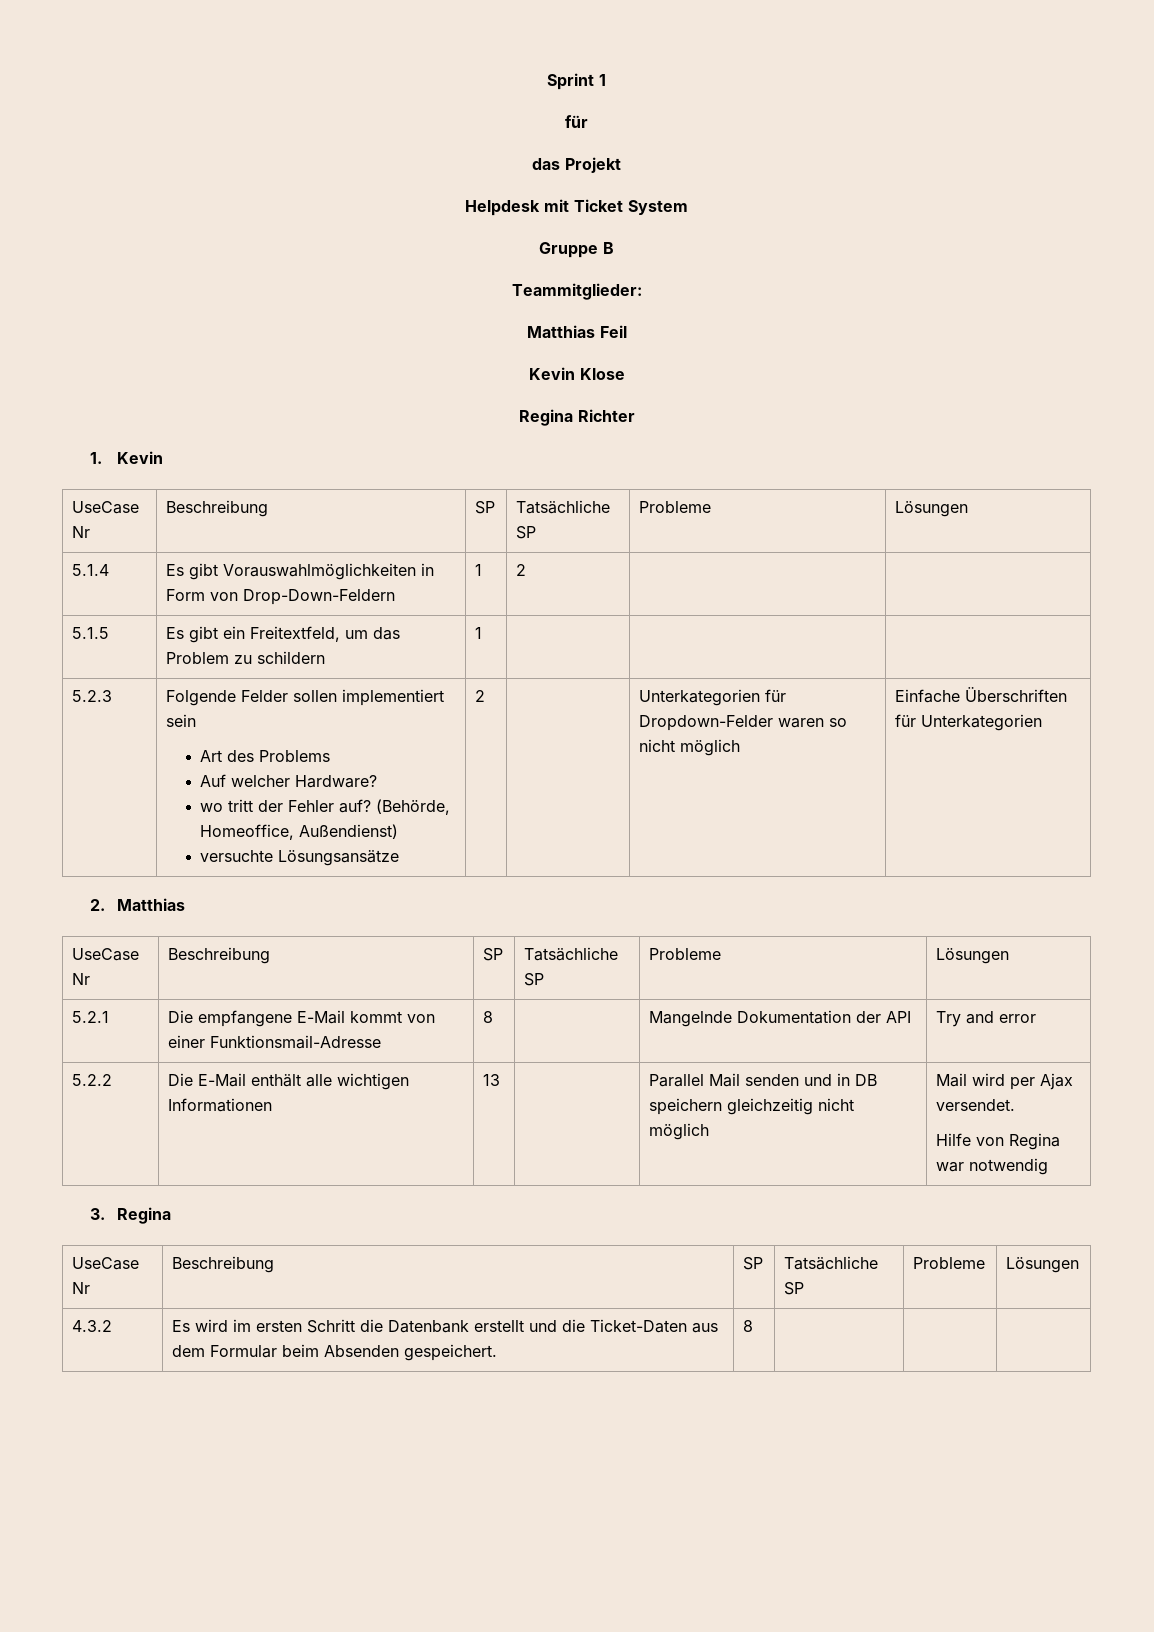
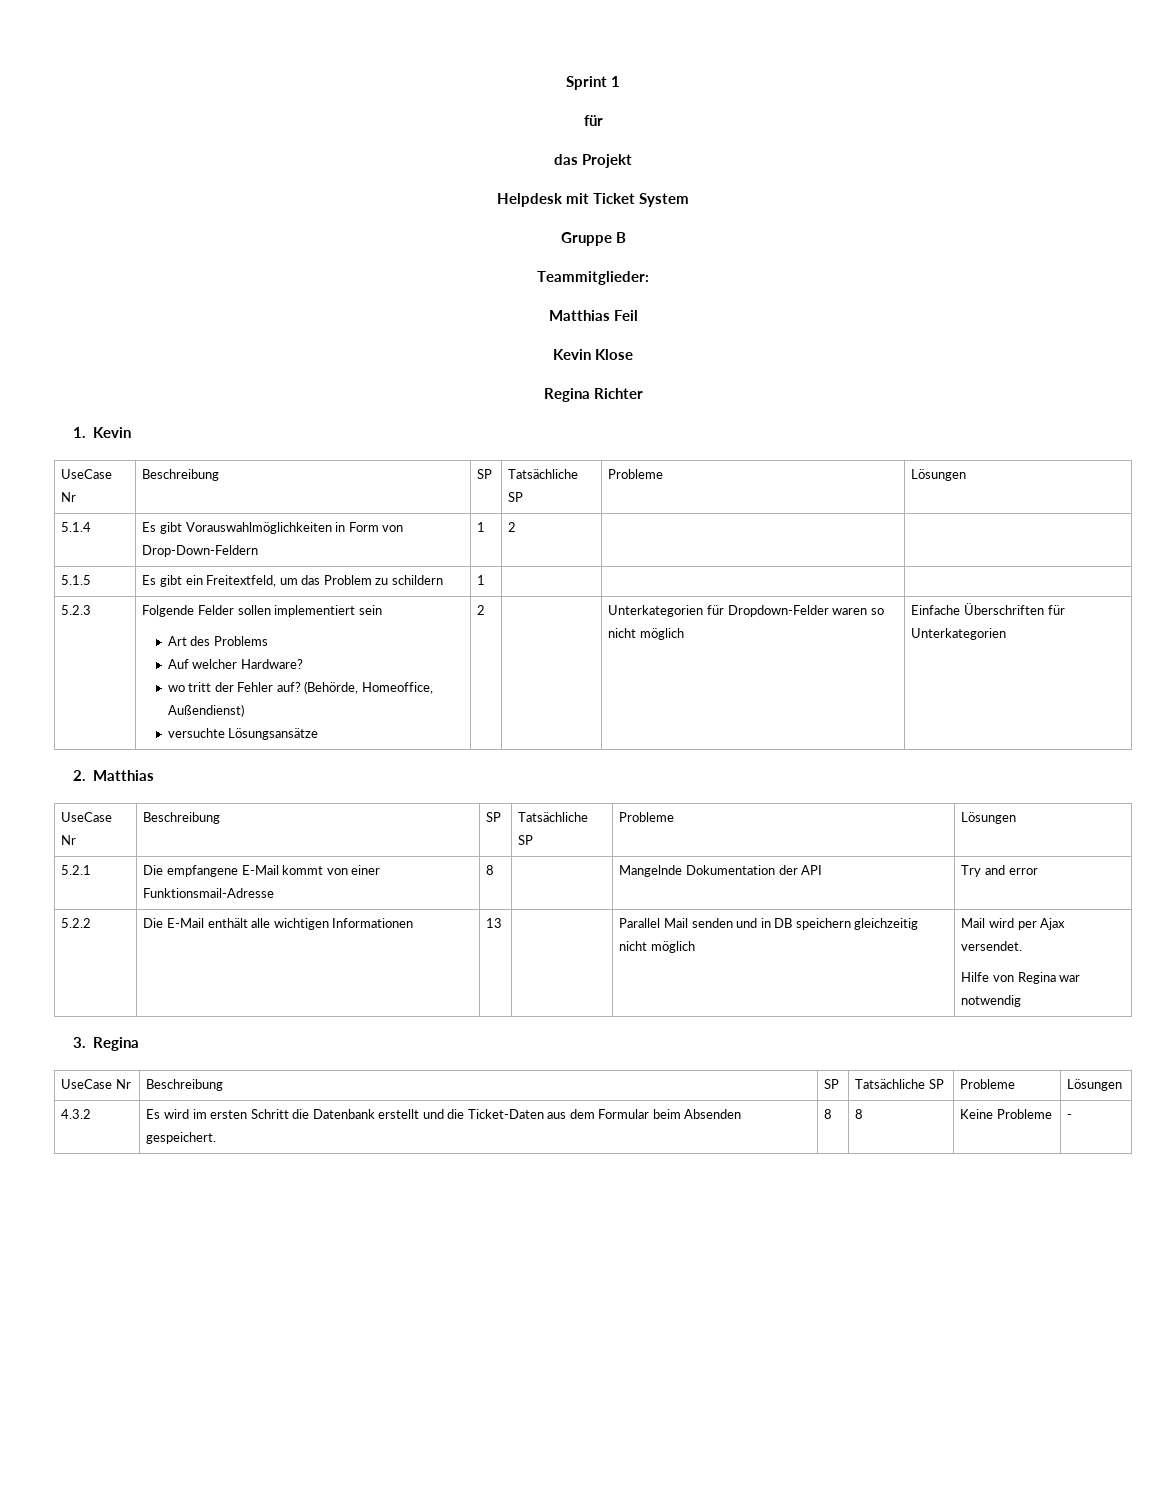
- 4.3.2 | Es wird im ersten Schritt die Datenbank erstellt und die Ticket-Daten aus dem Formular beim Absenden gespeichert. | 8 | | |
+ 4.3.2 | Es wird im ersten Schritt die Datenbank erstellt und die Ticket-Daten aus dem Formular beim Absenden gespeichert. | 8 | 8 | Keine Probleme | -

